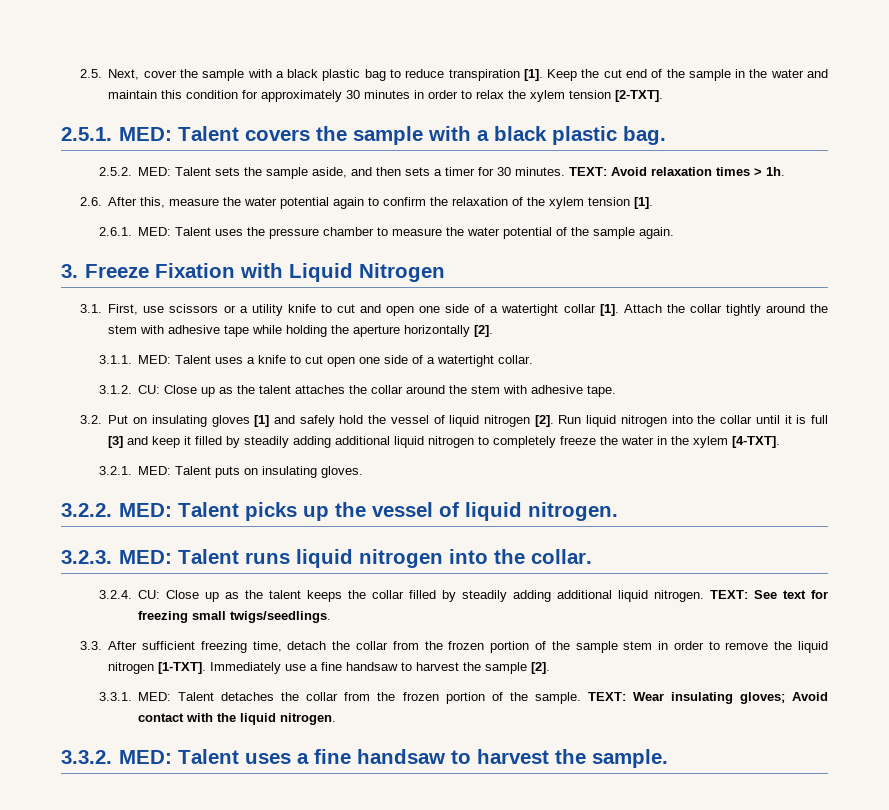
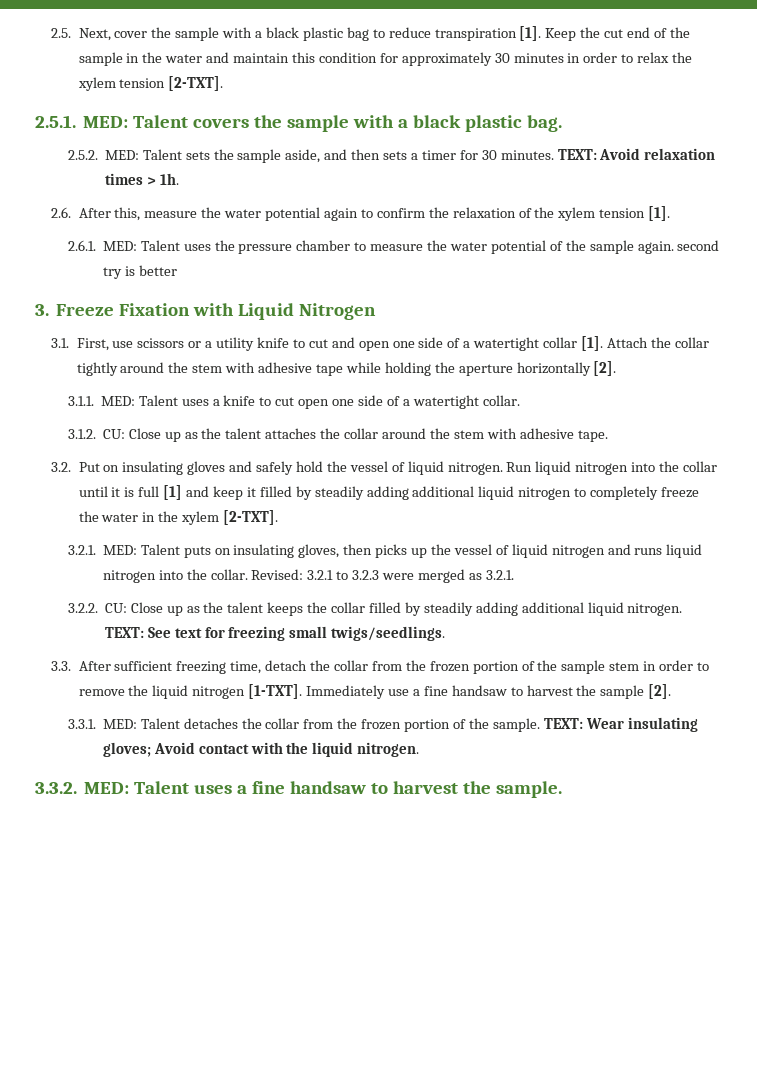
- 2.6.1. MED: Talent uses the pressure chamber to measure the water potential of the sample again.
+ 2.6.1. MED: Talent uses the pressure chamber to measure the water potential of the sample again. second try is better
- 3.2. Put on insulating gloves [1] and safely hold the vessel of liquid nitrogen [2].
+ 3.2. Put on insulating gloves and safely hold the vessel of liquid nitrogen.
- Run liquid nitrogen into the collar until it is full [3] and keep it filled by steadily adding additional liquid nitrogen to completely freeze the water in the xylem [4-TXT].
+ Run liquid nitrogen into the collar until it is full [1] and keep it filled by steadily adding additional liquid nitrogen to completely freeze the water in the xylem [2-TXT].
- 3.2.1. MED: Talent puts on insulating gloves.
- 3.2.2. MED: Talent picks up the vessel of liquid nitrogen.
- 3.2.3. MED: Talent runs liquid nitrogen into the collar.
- 3.2.4. CU: Close up as the talent keeps the collar filled by steadily adding additional liquid nitrogen.
+ 3.2.1. MED: Talent puts on insulating gloves, then picks up the vessel of liquid nitrogen and runs liquid nitrogen into the collar. Revised: 3.2.1 to 3.2.3 were merged as 3.2.1.
+ 3.2.2. CU: Close up as the talent keeps the collar filled by steadily adding additional liquid nitrogen.

